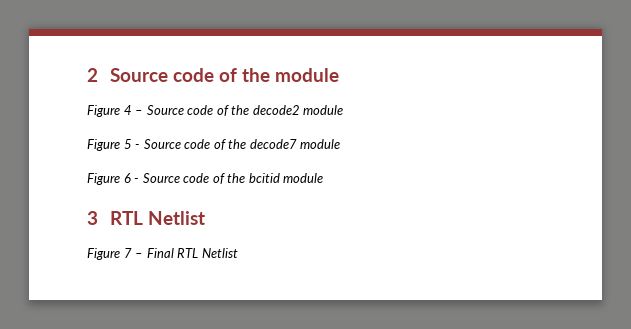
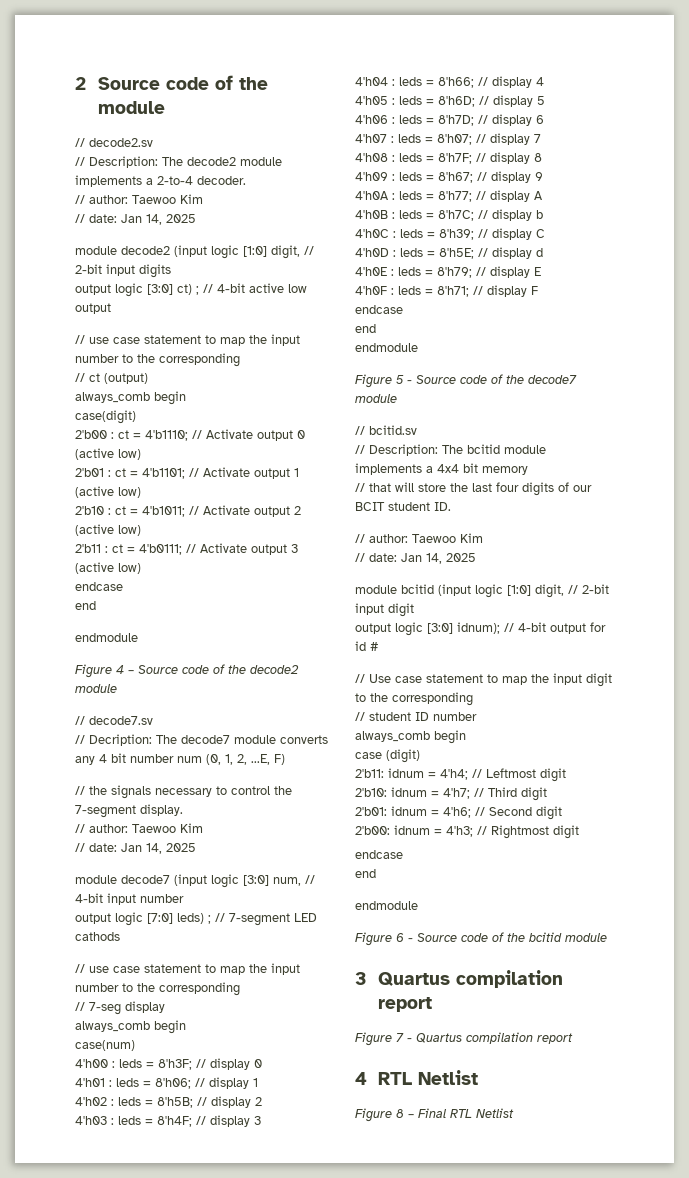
+ // decode2.sv
+ // Description: The decode2 module implements a 2-to-4 decoder.
+ // author: Taewoo Kim
+ // date: Jan 14, 2025
+ module decode2 (input logic [1:0] digit, // 2-bit input digits
+ output logic [3:0] ct) ; // 4-bit active low output
+ // use case statement to map the input number to the corresponding
+ // ct (output)
+ always_comb begin
+ case(digit)
+ 2'b00 : ct = 4'b1110; // Activate output 0 (active low)
+ 2'b01 : ct = 4'b1101; // Activate output 1 (active low)
+ 2'b10 : ct = 4'b1011; // Activate output 2 (active low)
+ 2'b11 : ct = 4'b0111; // Activate output 3 (active low)
+ endcase
+ end
+ endmodule
+ // decode7.sv
+ // Decription: The decode7 module converts any 4 bit number num (0, 1, 2, ...E, F)
+ // the signals necessary to control the 7-segment display.
+ // author: Taewoo Kim
+ // date: Jan 14, 2025
+ module decode7 (input logic [3:0] num, // 4-bit input number
+ output logic [7:0] leds) ; // 7-segment LED cathods
+ // use case statement to map the input number to the corresponding
+ // 7-seg display
+ always_comb begin
+ case(num)
+ 4'h00 : leds = 8'h3F; // display 0
+ 4'h01 : leds = 8'h06; // display 1
+ 4'h02 : leds = 8'h5B; // display 2
+ 4'h03 : leds = 8'h4F; // display 3
+ 4'h04 : leds = 8'h66; // display 4
+ 4'h05 : leds = 8'h6D; // display 5
+ 4'h06 : leds = 8'h7D; // display 6
+ 4'h07 : leds = 8'h07; // display 7
+ 4'h08 : leds = 8'h7F; // display 8
+ 4'h09 : leds = 8'h67; // display 9
+ 4'h0A : leds = 8'h77; // display A
+ 4'h0B : leds = 8'h7C; // display b
+ 4'h0C : leds = 8'h39; // display C
+ 4'h0D : leds = 8'h5E; // display d
+ 4'h0E : leds = 8'h79; // display E
+ 4'h0F : leds = 8'h71; // display F
+ endcase
+ end
+ endmodule
+ // bcitid.sv
+ // Description: The bcitid module implements a 4x4 bit memory
+ // that will store the last four digits of our BCIT student ID.
+ // author: Taewoo Kim
+ // date: Jan 14, 2025
+ module bcitid (input logic [1:0] digit, // 2-bit input digit
+ output logic [3:0] idnum); // 4-bit output for id #
+ // Use case statement to map the input digit to the corresponding
+ // student ID number
+ always_comb begin
+ case (digit)
+ 2'b11: idnum = 4'h4; // Leftmost digit
+ 2'b10: idnum = 4'h7; // Third digit
+ 2'b01: idnum = 4'h6; // Second digit
+ 2'b00: idnum = 4'h3; // Rightmost digit
+ endcase
+ end
+ endmodule
- 3 RTL Netlist
+ 3 Quartus compilation report
+ Figure 7 - Quartus compilation report
+ 4 RTL Netlist
- Figure 7 – Final RTL Netlist
+ Figure 8 – Final RTL Netlist

